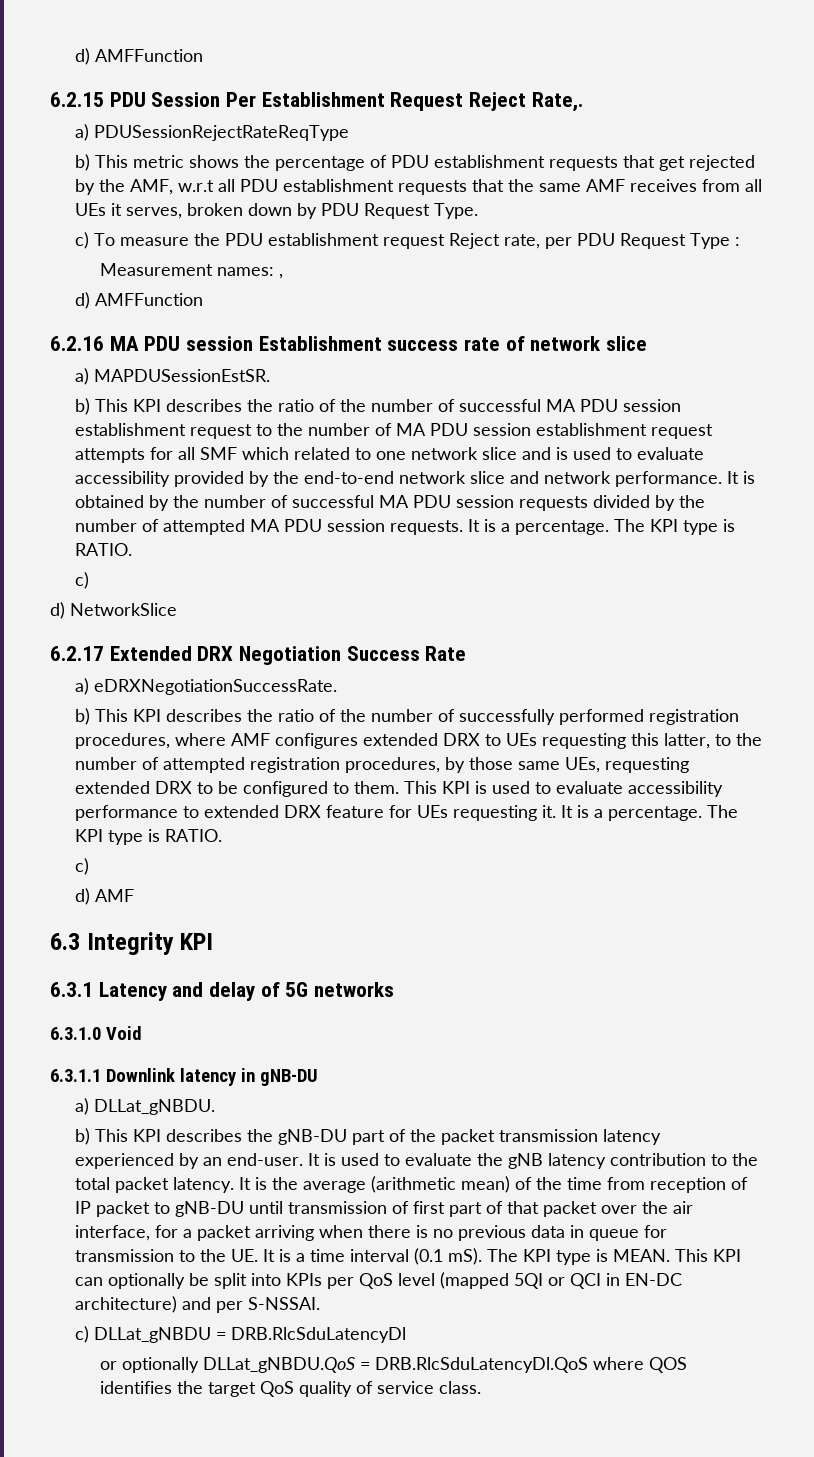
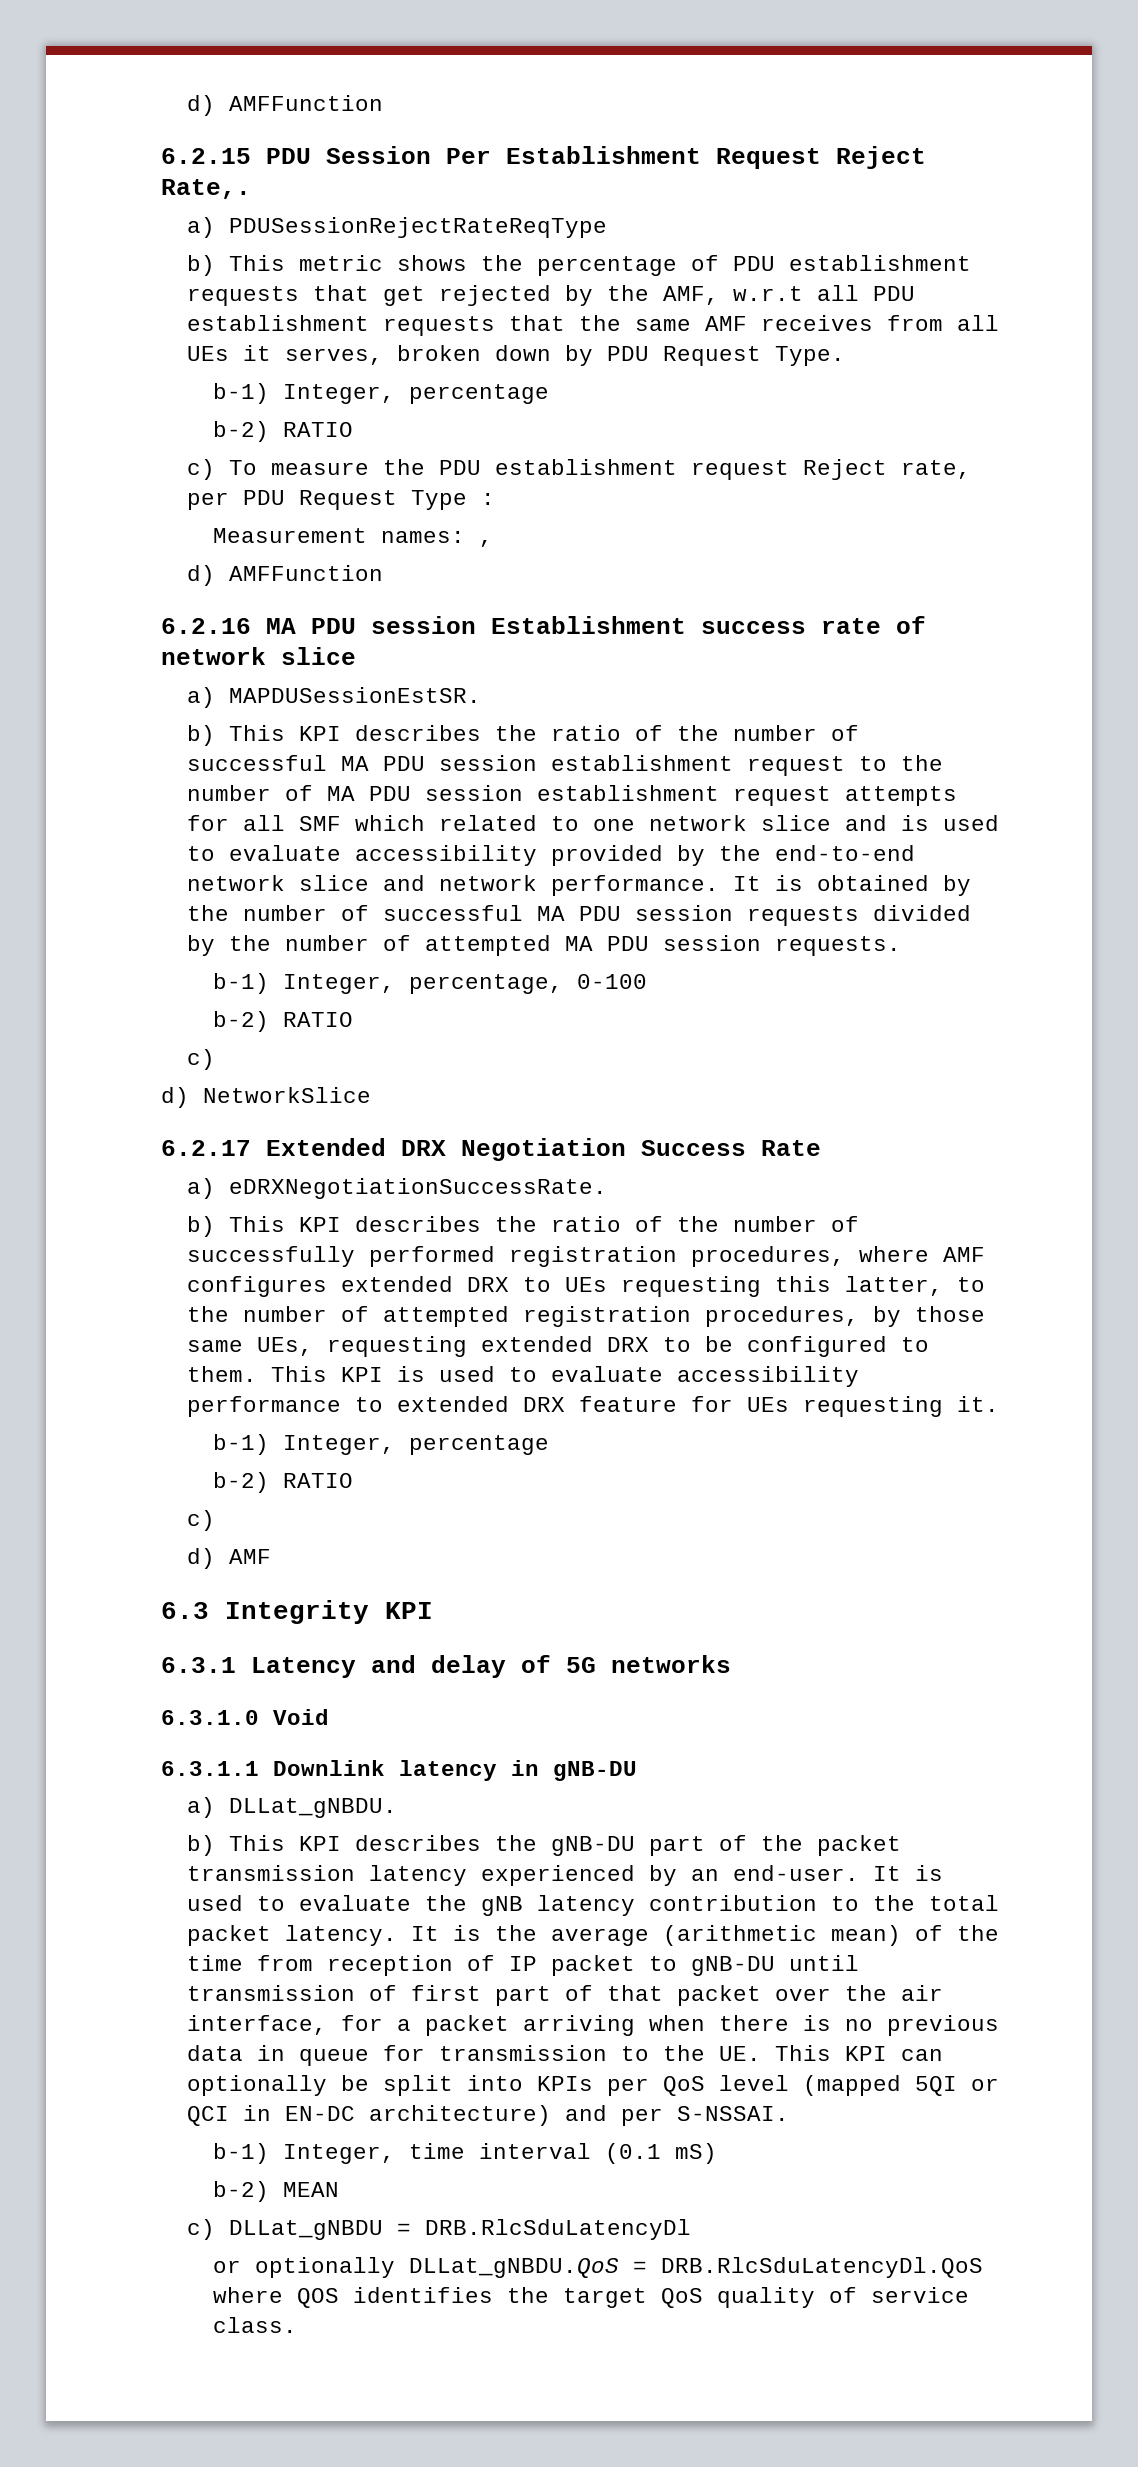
  b) This metric shows the percentage of PDU establishment requests that get rejected by the AMF, w.r.t all PDU establishment requests that the same AMF receives from all UEs it serves, broken down by PDU Request Type.
+ b-1) Integer, percentage
+ b-2) RATIO
- It is obtained by the number of successful MA PDU session requests divided by the number of attempted MA PDU session requests. It is a percentage. The KPI type is RATIO.
+ It is obtained by the number of successful MA PDU session requests divided by the number of attempted MA PDU session requests.
+ b-1) Integer, percentage, 0-100
+ b-2) RATIO
- This KPI is used to evaluate accessibility performance to extended DRX feature for UEs requesting it. It is a percentage. The KPI type is RATIO.
+ This KPI is used to evaluate accessibility performance to extended DRX feature for UEs requesting it.
+ b-1) Integer, percentage
+ b-2) RATIO
- It is the average (arithmetic mean) of the time from reception of IP packet to gNB-DU until transmission of first part of that packet over the air interface, for a packet arriving when there is no previous data in queue for transmission to the UE. It is a time interval (0.1 mS). The KPI type is MEAN. This KPI can optionally be split into KPIs per QoS level (mapped 5QI or QCI in EN-DC architecture) and per S-NSSAI.
+ It is the average (arithmetic mean) of the time from reception of IP packet to gNB-DU until transmission of first part of that packet over the air interface, for a packet arriving when there is no previous data in queue for transmission to the UE. This KPI can optionally be split into KPIs per QoS level (mapped 5QI or QCI in EN-DC architecture) and per S-NSSAI.
+ b-1) Integer, time interval (0.1 mS)
+ b-2) MEAN

